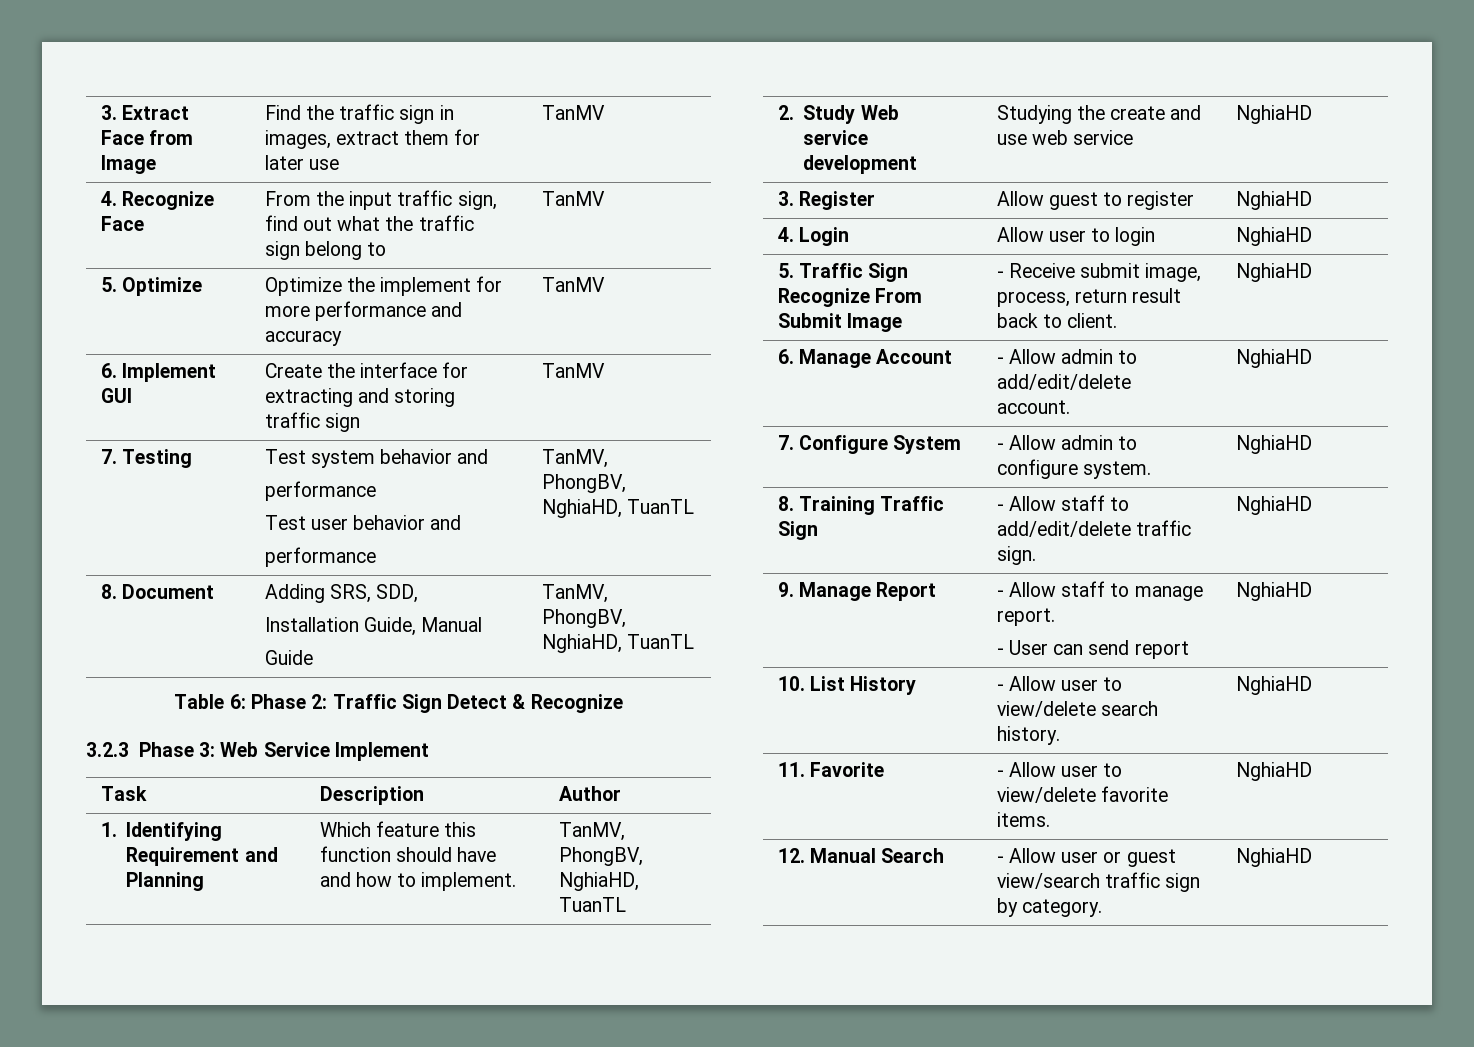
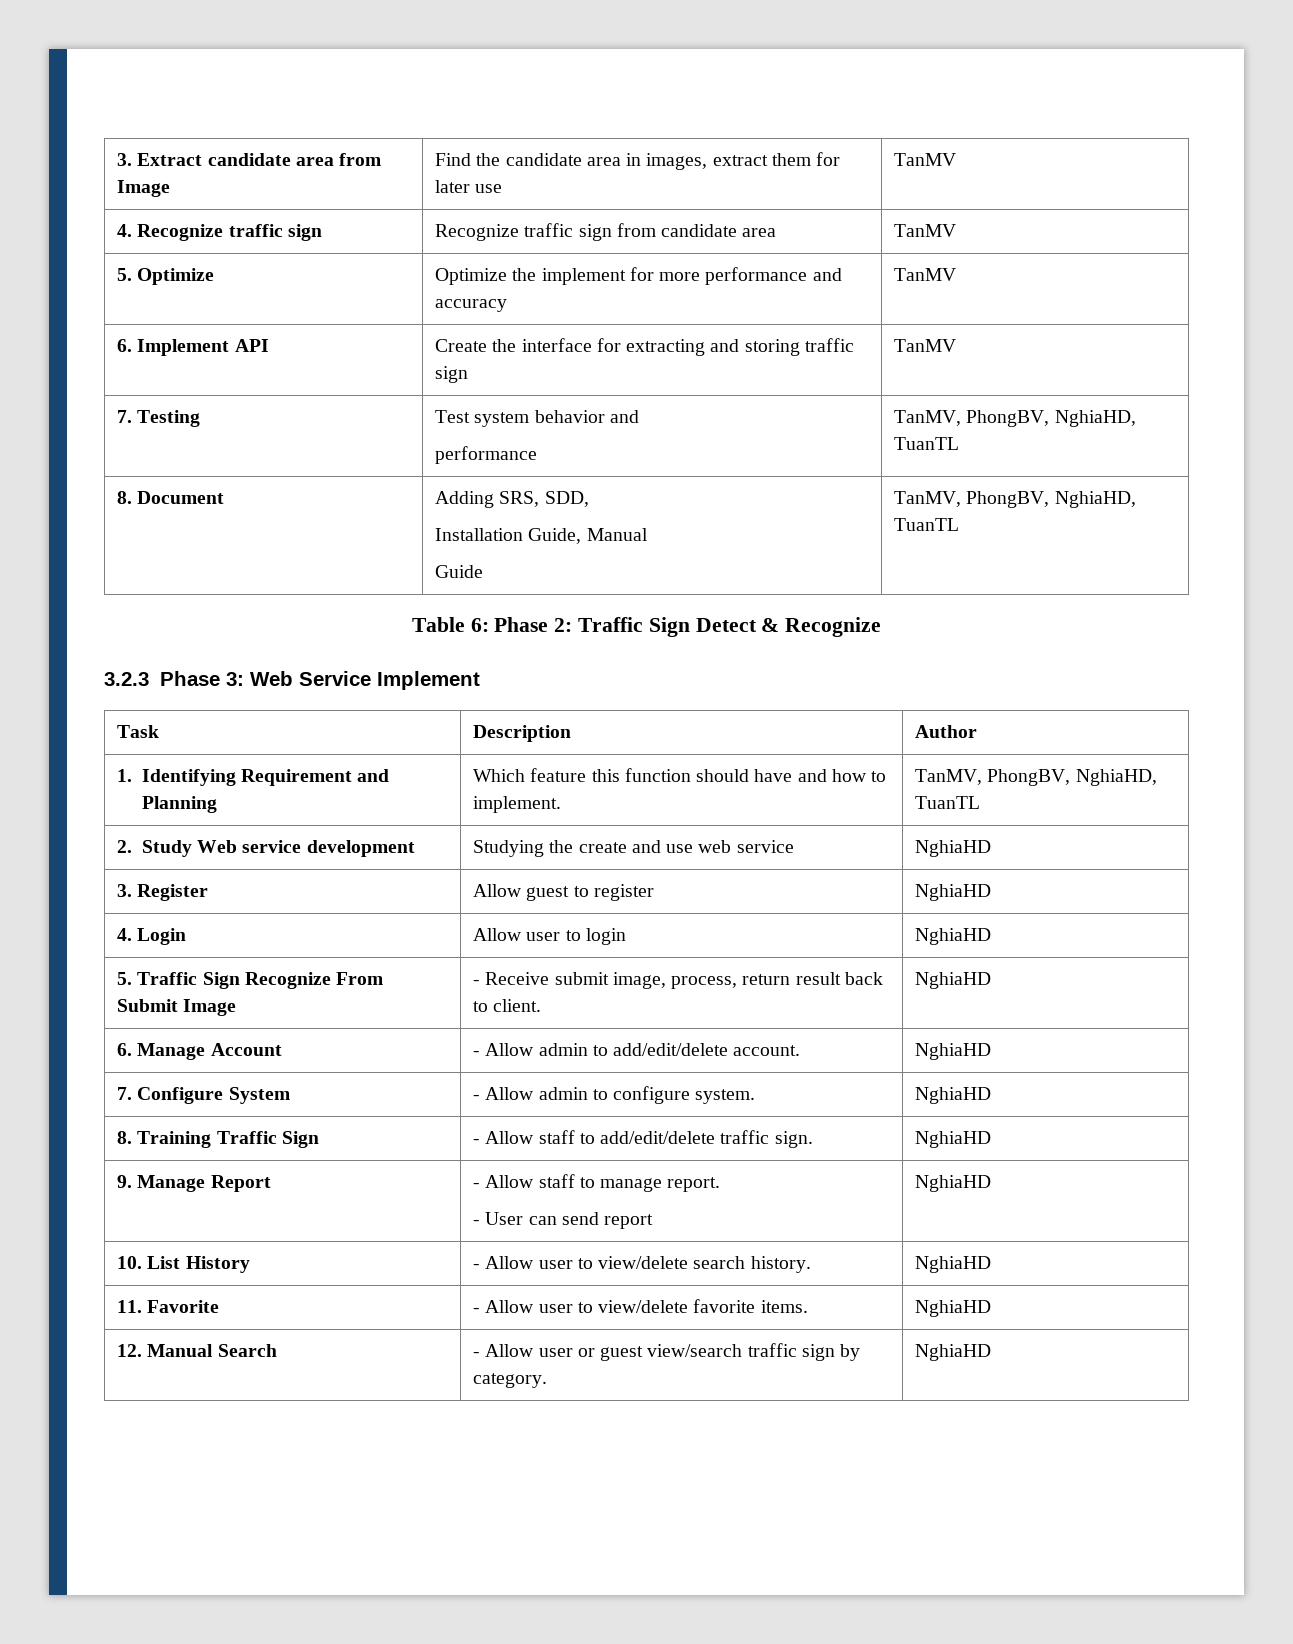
- 3. Extract Face from Image | Find the traffic sign in images, extract them for later use | TanMV
+ 3. Extract candidate area from Image | Find the candidate area in images, extract them for later use | TanMV
- 4. Recognize Face | From the input traffic sign, find out what the traffic sign belong to | TanMV
+ 4. Recognize traffic sign | Recognize traffic sign from candidate area | TanMV
- 6. Implement GUI | Create the interface for extracting and storing traffic sign | TanMV
+ 6. Implement API | Create the interface for extracting and storing traffic sign | TanMV
  7. Testing | Test system behavior and
- performance
- Test user behavior and

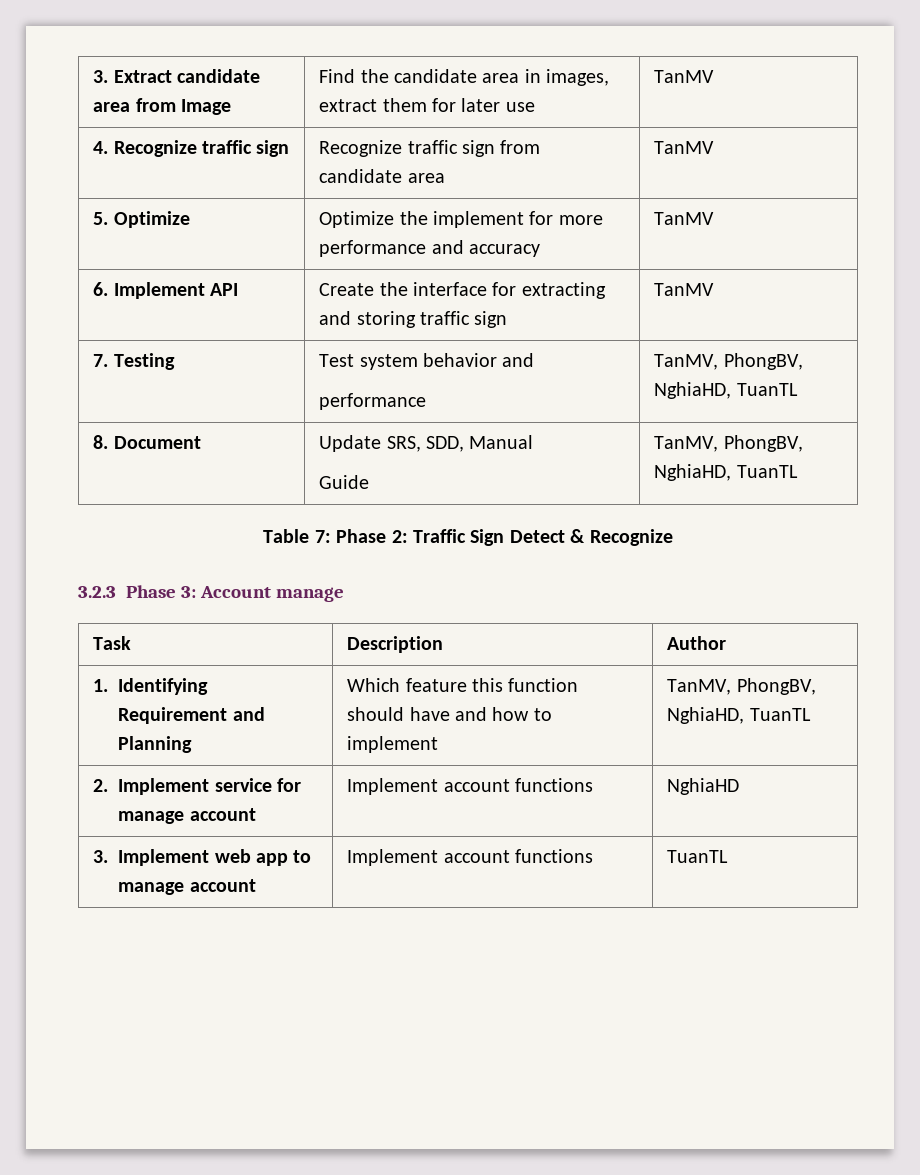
- 8. Document | Adding SRS, SDD,
- Installation Guide, Manual
+ 8. Document | Update SRS, SDD, Manual
- Table 6: Phase 2: Traffic Sign Detect & Recognize
+ Table 7: Phase 2: Traffic Sign Detect & Recognize
- 3.2.3 Phase 3: Web Service Implement
+ 3.2.3 Phase 3: Account manage
- 1. Identifying Requirement and Planning | Which feature this function should have and how to implement. | TanMV, PhongBV, NghiaHD, TuanTL
+ 1. Identifying Requirement and Planning | Which feature this function should have and how to implement | TanMV, PhongBV, NghiaHD, TuanTL
- 2. Study Web service development | Studying the create and use web service | NghiaHD
- 3. Register | Allow guest to register | NghiaHD
- 4. Login | Allow user to login | NghiaHD
- 5. Traffic Sign Recognize From Submit Image | - Receive submit image, process, return result back to client. | NghiaHD
- 6. Manage Account | - Allow admin to add/edit/delete account. | NghiaHD
- 7. Configure System | - Allow admin to configure system. | NghiaHD
- 8. Training Traffic Sign | - Allow staff to add/edit/delete traffic sign. | NghiaHD
- 9. Manage Report | - Allow staff to manage report.
- - User can send report | NghiaHD
- 10. List History | - Allow user to view/delete search history. | NghiaHD
- 11. Favorite | - Allow user to view/delete favorite items. | NghiaHD
- 12. Manual Search | - Allow user or guest view/search traffic sign by category. | NghiaHD
+ 2. Implement service for manage account | Implement account functions | NghiaHD
+ 3. Implement web app to manage account | Implement account functions | TuanTL

